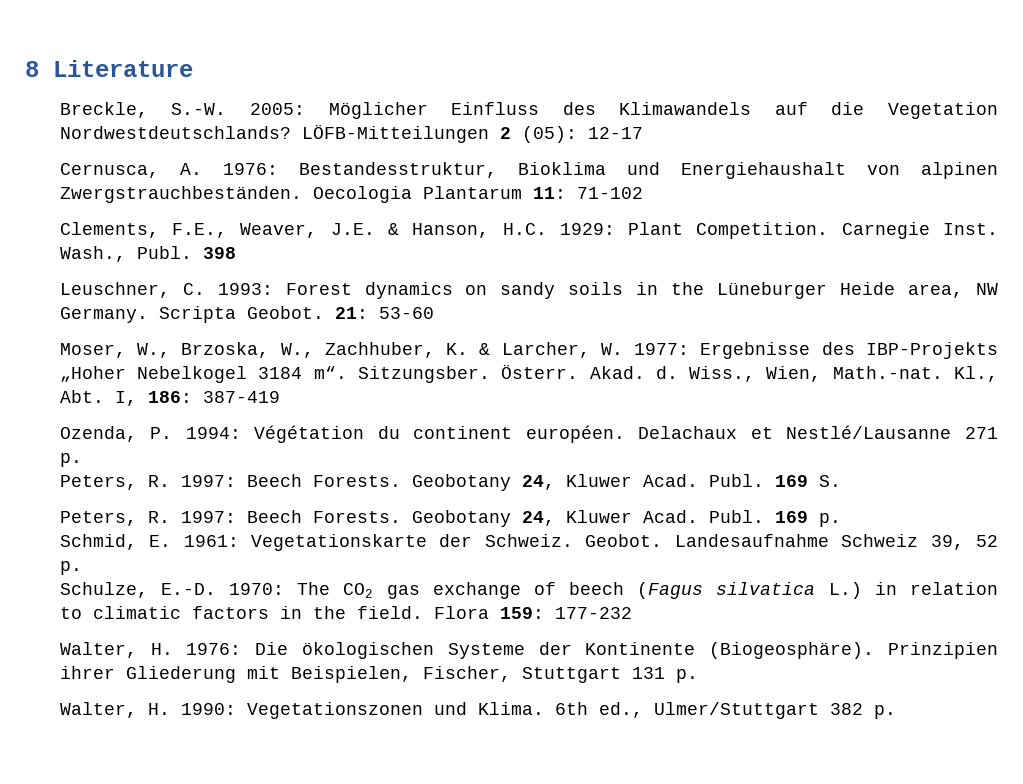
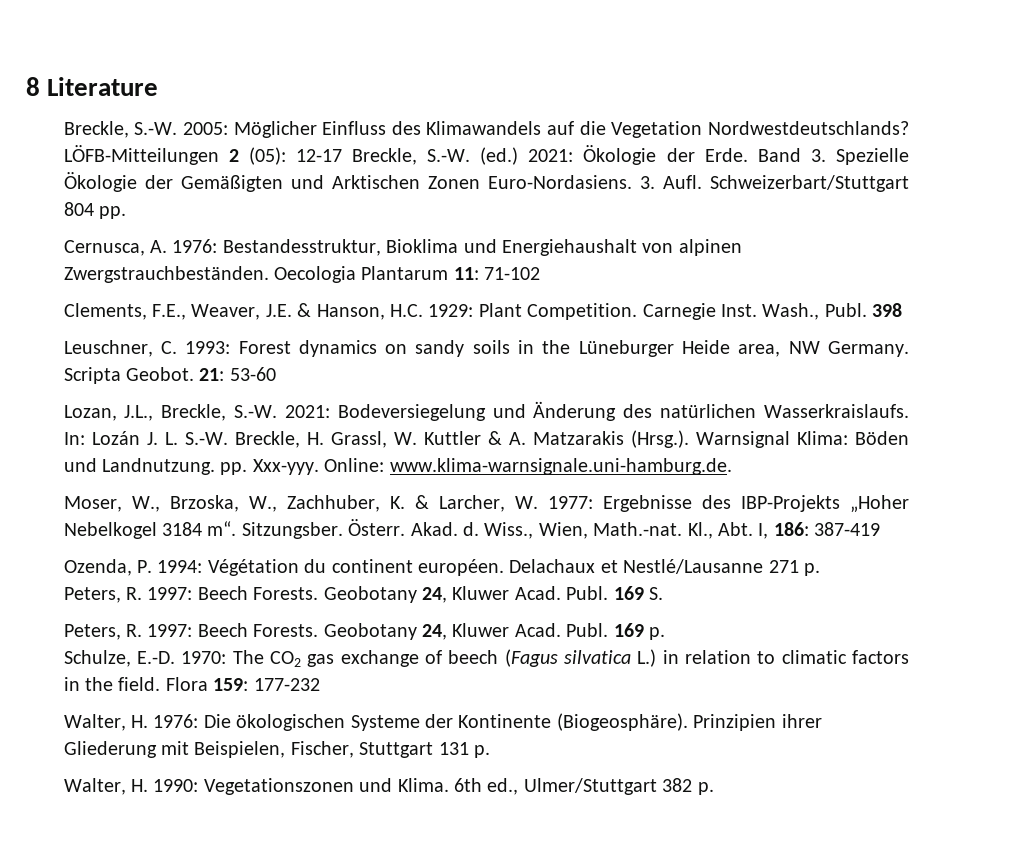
- LÖFB-Mitteilungen 2 (05): 12-17
+ LÖFB-Mitteilungen 2 (05): 12-17 Breckle, S.-W. (ed.) 2021: Ökologie der Erde. Band 3. Spezielle Ökologie der Gemäßigten und Arktischen Zonen Euro-Nordasiens. 3. Aufl. Schweizerbart/Stuttgart 804 pp.
+ Lozan, J.L., Breckle, S.-W. 2021: Bodeversiegelung und Änderung des natürlichen Wasserkraislaufs. In: Lozán J. L. S.-W. Breckle, H. Grassl, W. Kuttler & A. Matzarakis (Hrsg.). Warnsignal Klima: Böden und Landnutzung. pp. Xxx-yyy. Online: www.klima-warnsignale.uni-hamburg.de.
- Schmid, E. 1961: Vegetationskarte der Schweiz. Geobot. Landesaufnahme Schweiz 39, 52 p.

